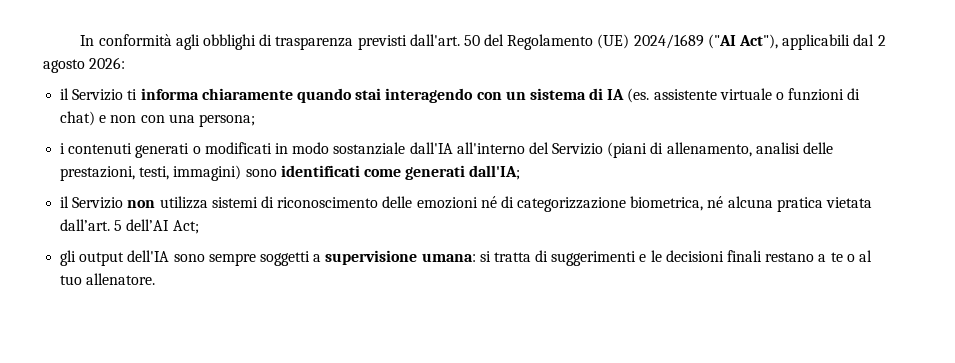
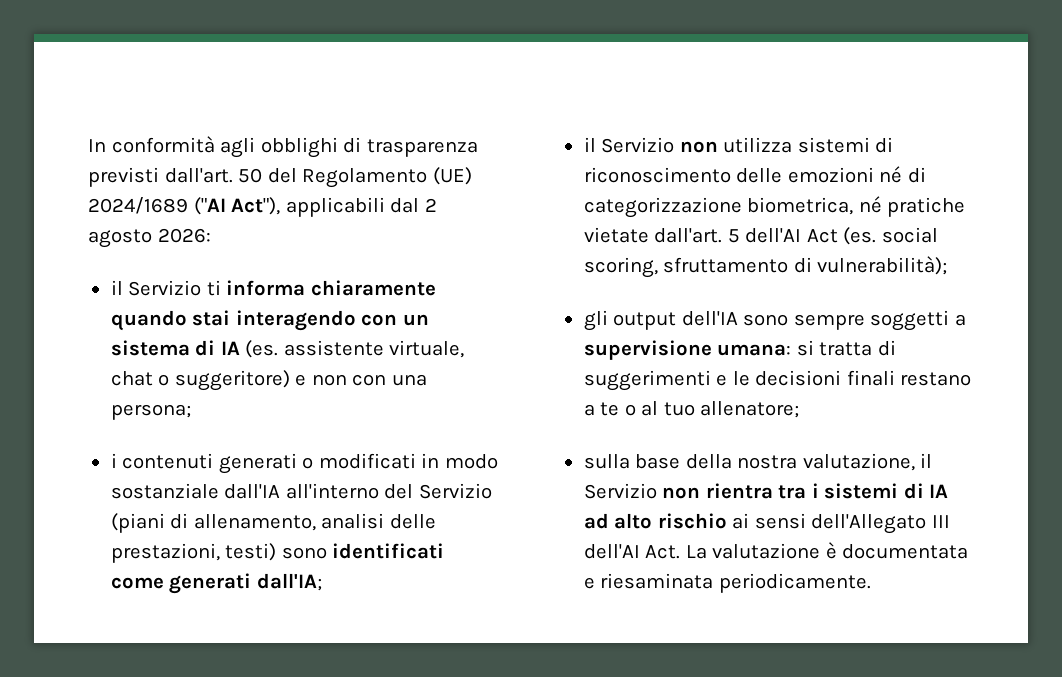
- il Servizio ti informa chiaramente quando stai interagendo con un sistema di IA (es. assistente virtuale o funzioni di chat) e non con una persona;
+ il Servizio ti informa chiaramente quando stai interagendo con un sistema di IA (es. assistente virtuale, chat o suggeritore) e non con una persona;
- i contenuti generati o modificati in modo sostanziale dall'IA all'interno del Servizio (piani di allenamento, analisi delle prestazioni, testi, immagini) sono identificati come generati dall'IA;
+ i contenuti generati o modificati in modo sostanziale dall'IA all'interno del Servizio (piani di allenamento, analisi delle prestazioni, testi) sono identificati come generati dall'IA;
- il Servizio non utilizza sistemi di riconoscimento delle emozioni né di categorizzazione biometrica, né alcuna pratica vietata dall’art. 5 dell’AI Act;
+ il Servizio non utilizza sistemi di riconoscimento delle emozioni né di categorizzazione biometrica, né pratiche vietate dall'art. 5 dell'AI Act (es. social scoring, sfruttamento di vulnerabilità);
- gli output dell'IA sono sempre soggetti a supervisione umana: si tratta di suggerimenti e le decisioni finali restano a te o al tuo allenatore.
+ gli output dell'IA sono sempre soggetti a supervisione umana: si tratta di suggerimenti e le decisioni finali restano a te o al tuo allenatore;
+ sulla base della nostra valutazione, il Servizio non rientra tra i sistemi di IA ad alto rischio ai sensi dell'Allegato III dell'AI Act. La valutazione è documentata e riesaminata periodicamente.

